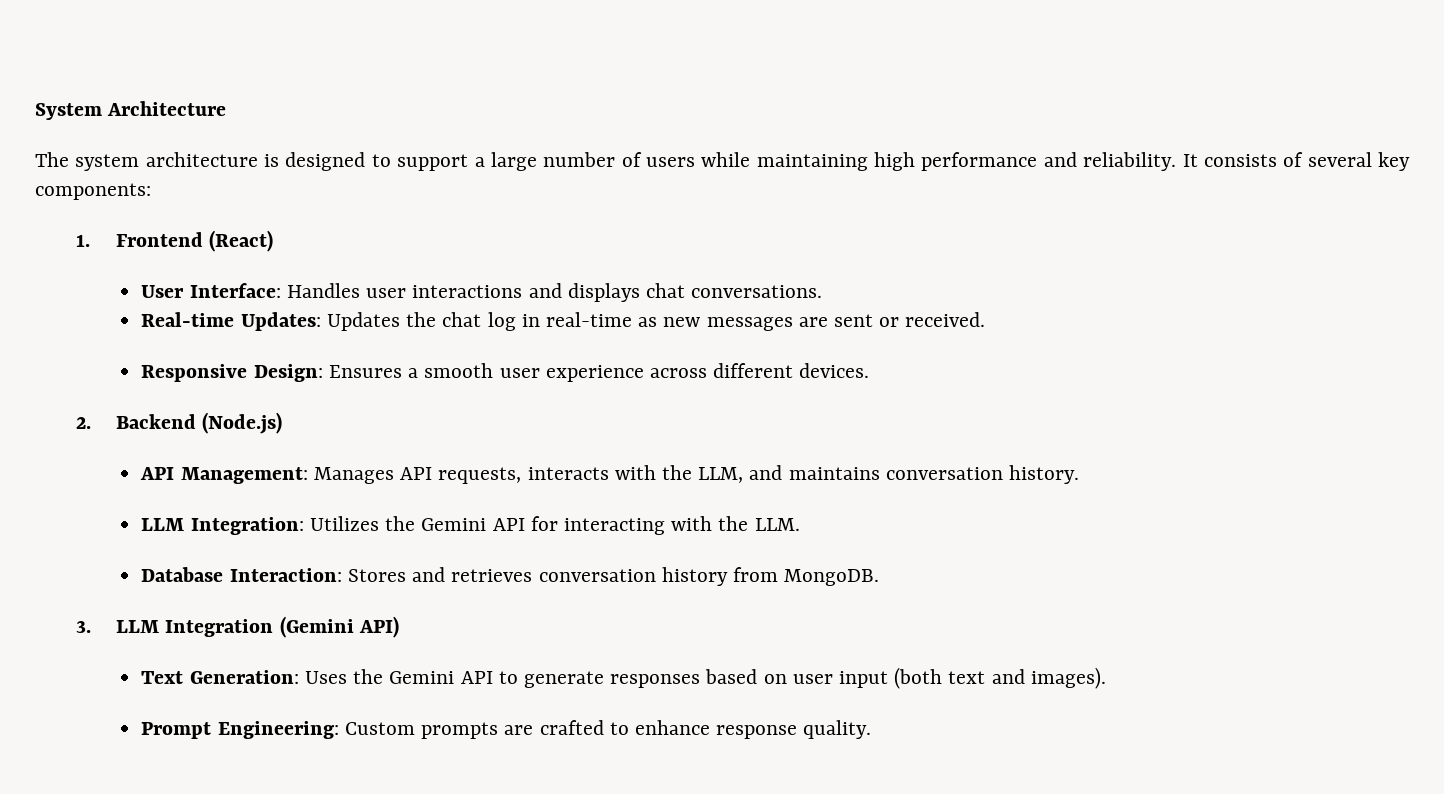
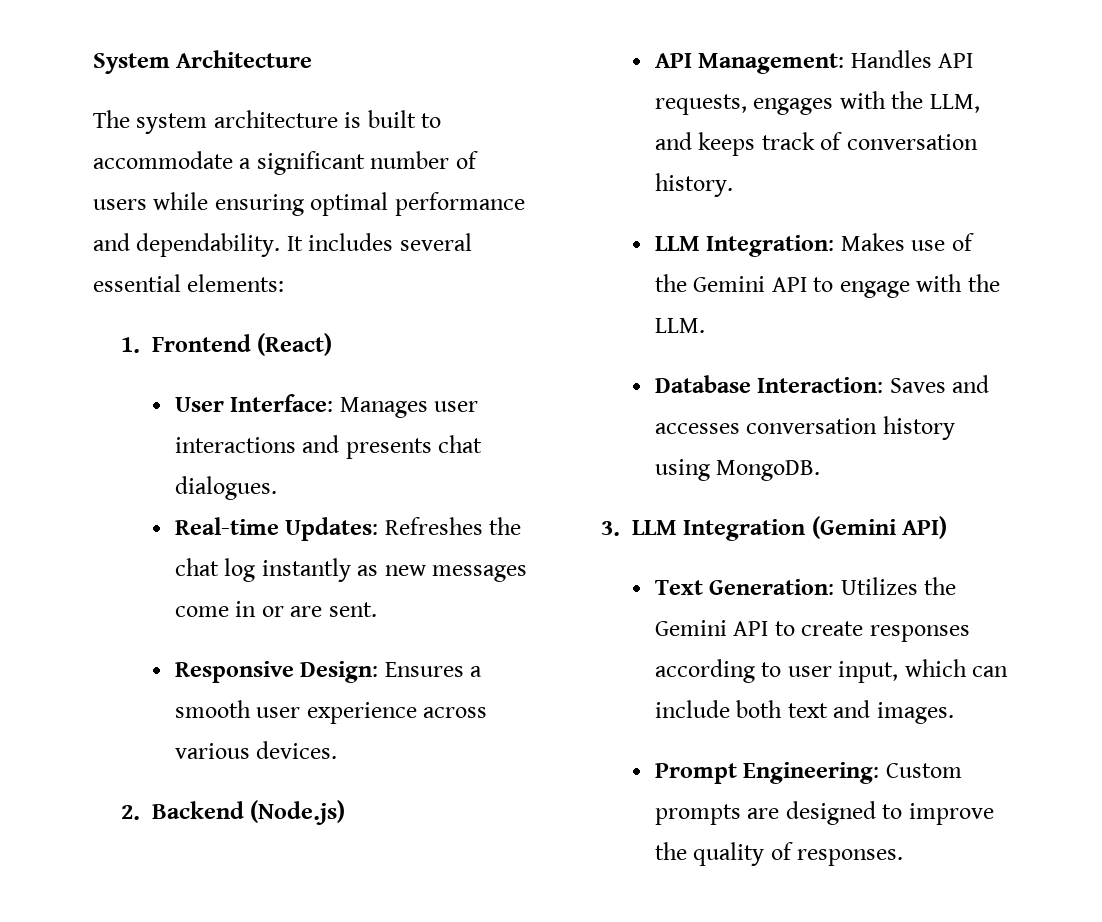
- The system architecture is designed to support a large number of users while maintaining high performance and reliability. It consists of several key components:
+ The system architecture is built to accommodate a significant number of users while ensuring optimal performance and dependability. It includes several essential elements:
- User Interface: Handles user interactions and displays chat conversations.
+ User Interface: Manages user interactions and presents chat dialogues.
- Real-time Updates: Updates the chat log in real-time as new messages are sent or received.
+ Real-time Updates: Refreshes the chat log instantly as new messages come in or are sent.
- Responsive Design: Ensures a smooth user experience across different devices.
+ Responsive Design: Ensures a smooth user experience across various devices.
- API Management: Manages API requests, interacts with the LLM, and maintains conversation history.
+ API Management: Handles API requests, engages with the LLM, and keeps track of conversation history.
- LLM Integration: Utilizes the Gemini API for interacting with the LLM.
+ LLM Integration: Makes use of the Gemini API to engage with the LLM.
- Database Interaction: Stores and retrieves conversation history from MongoDB.
+ Database Interaction: Saves and accesses conversation history using MongoDB.
- Text Generation: Uses the Gemini API to generate responses based on user input (both text and images).
+ Text Generation: Utilizes the Gemini API to create responses according to user input, which can include both text and images.
- Prompt Engineering: Custom prompts are crafted to enhance response quality.
+ Prompt Engineering: Custom prompts are designed to improve the quality of responses.

